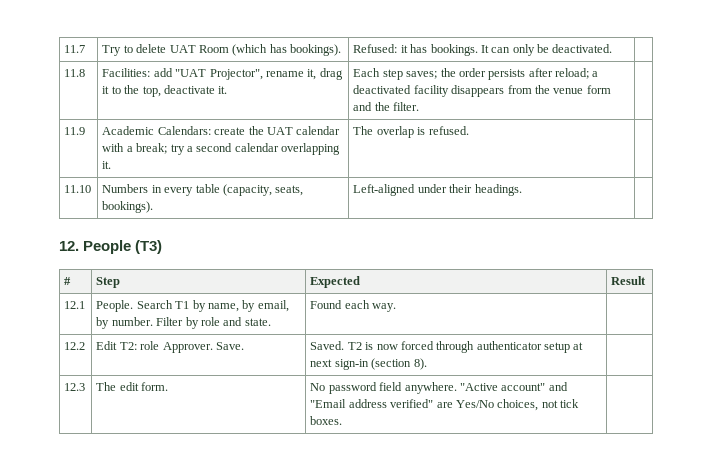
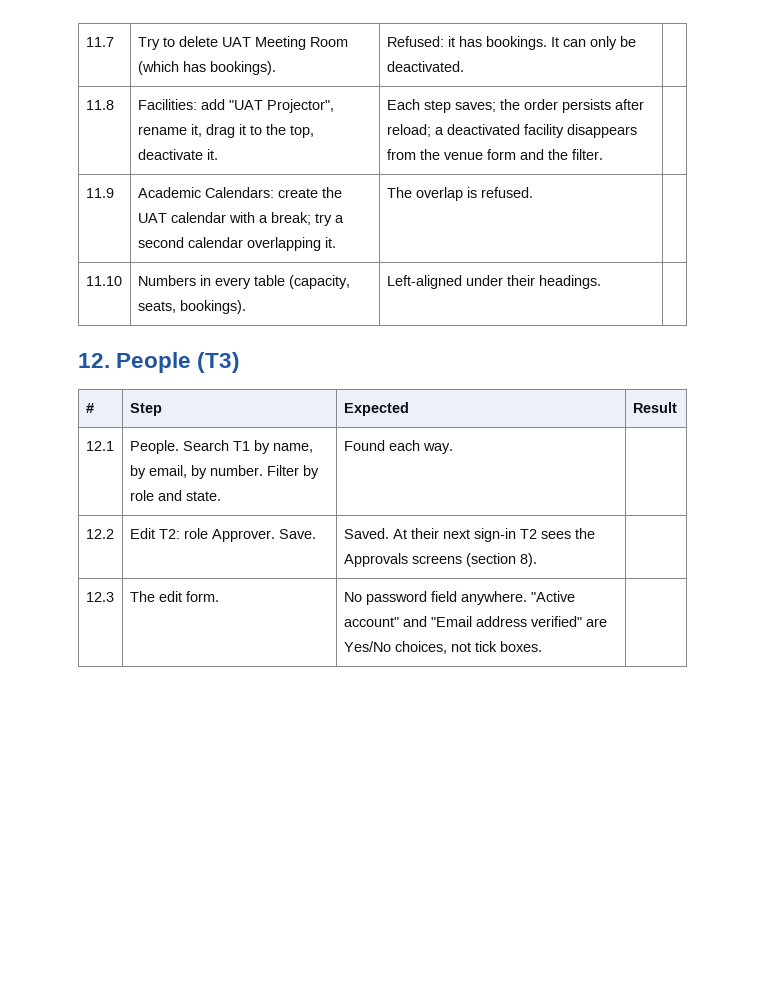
- 11.7 | Try to delete UAT Room (which has bookings). | Refused: it has bookings. It can only be deactivated. |
+ 11.7 | Try to delete UAT Meeting Room (which has bookings). | Refused: it has bookings. It can only be deactivated. |
- 12.2 | Edit T2: role Approver. Save. | Saved. T2 is now forced through authenticator setup at next sign-in (section 8). |
+ 12.2 | Edit T2: role Approver. Save. | Saved. At their next sign-in T2 sees the Approvals screens (section 8). |

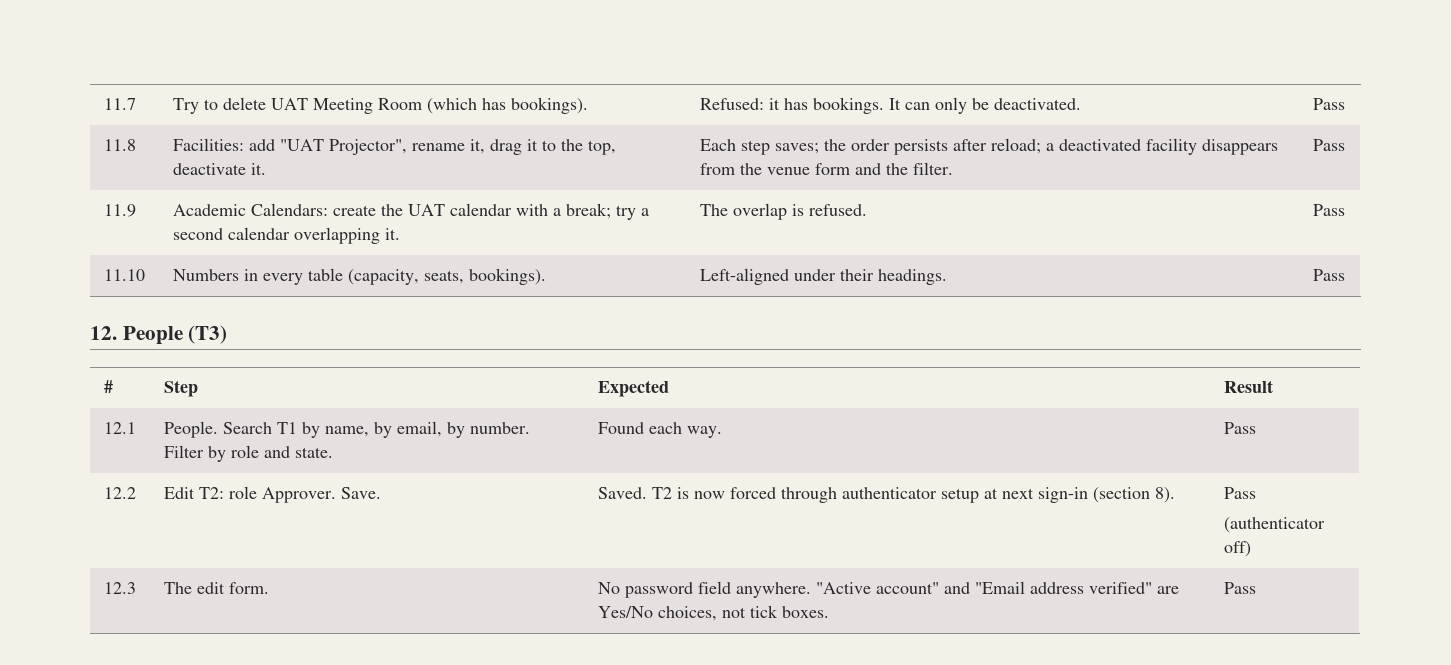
- 11.7 | Try to delete UAT Meeting Room (which has bookings). | Refused: it has bookings. It can only be deactivated. |
+ 11.7 | Try to delete UAT Meeting Room (which has bookings). | Refused: it has bookings. It can only be deactivated. | Pass
- 11.8 | Facilities: add "UAT Projector", rename it, drag it to the top, deactivate it. | Each step saves; the order persists after reload; a deactivated facility disappears from the venue form and the filter. |
+ 11.8 | Facilities: add "UAT Projector", rename it, drag it to the top, deactivate it. | Each step saves; the order persists after reload; a deactivated facility disappears from the venue form and the filter. | Pass
- 11.9 | Academic Calendars: create the UAT calendar with a break; try a second calendar overlapping it. | The overlap is refused. |
+ 11.9 | Academic Calendars: create the UAT calendar with a break; try a second calendar overlapping it. | The overlap is refused. | Pass
- 11.10 | Numbers in every table (capacity, seats, bookings). | Left-aligned under their headings. |
+ 11.10 | Numbers in every table (capacity, seats, bookings). | Left-aligned under their headings. | Pass
- 12.1 | People. Search T1 by name, by email, by number. Filter by role and state. | Found each way. |
+ 12.1 | People. Search T1 by name, by email, by number. Filter by role and state. | Found each way. | Pass
- 12.2 | Edit T2: role Approver. Save. | Saved. At their next sign-in T2 sees the Approvals screens (section 8). |
+ 12.2 | Edit T2: role Approver. Save. | Saved. T2 is now forced through authenticator setup at next sign-in (section 8). | Pass
+ (authenticator off)
- 12.3 | The edit form. | No password field anywhere. "Active account" and "Email address verified" are Yes/No choices, not tick boxes. |
+ 12.3 | The edit form. | No password field anywhere. "Active account" and "Email address verified" are Yes/No choices, not tick boxes. | Pass

